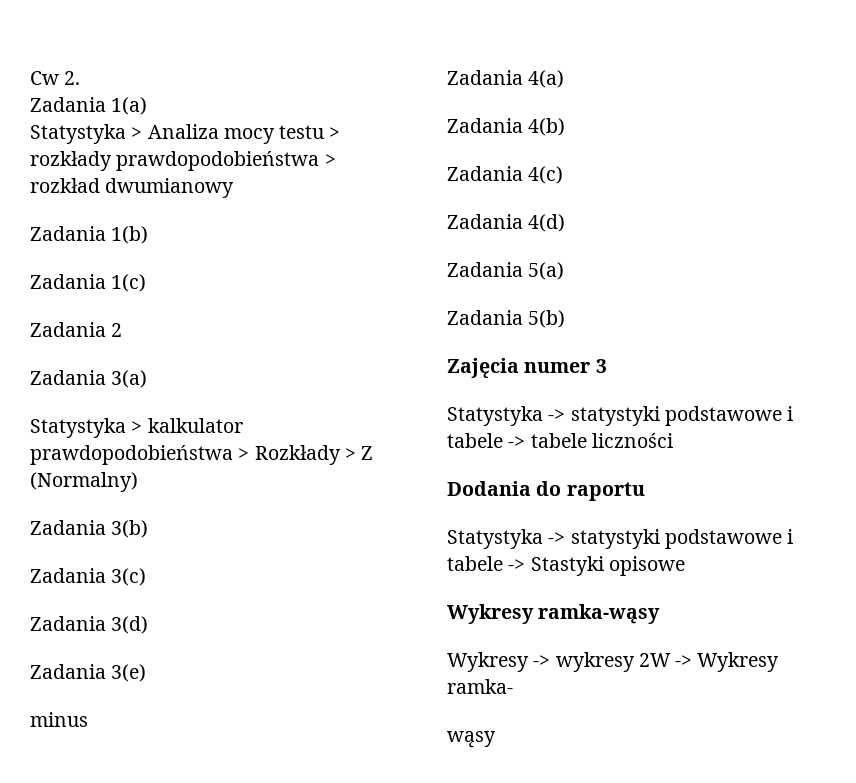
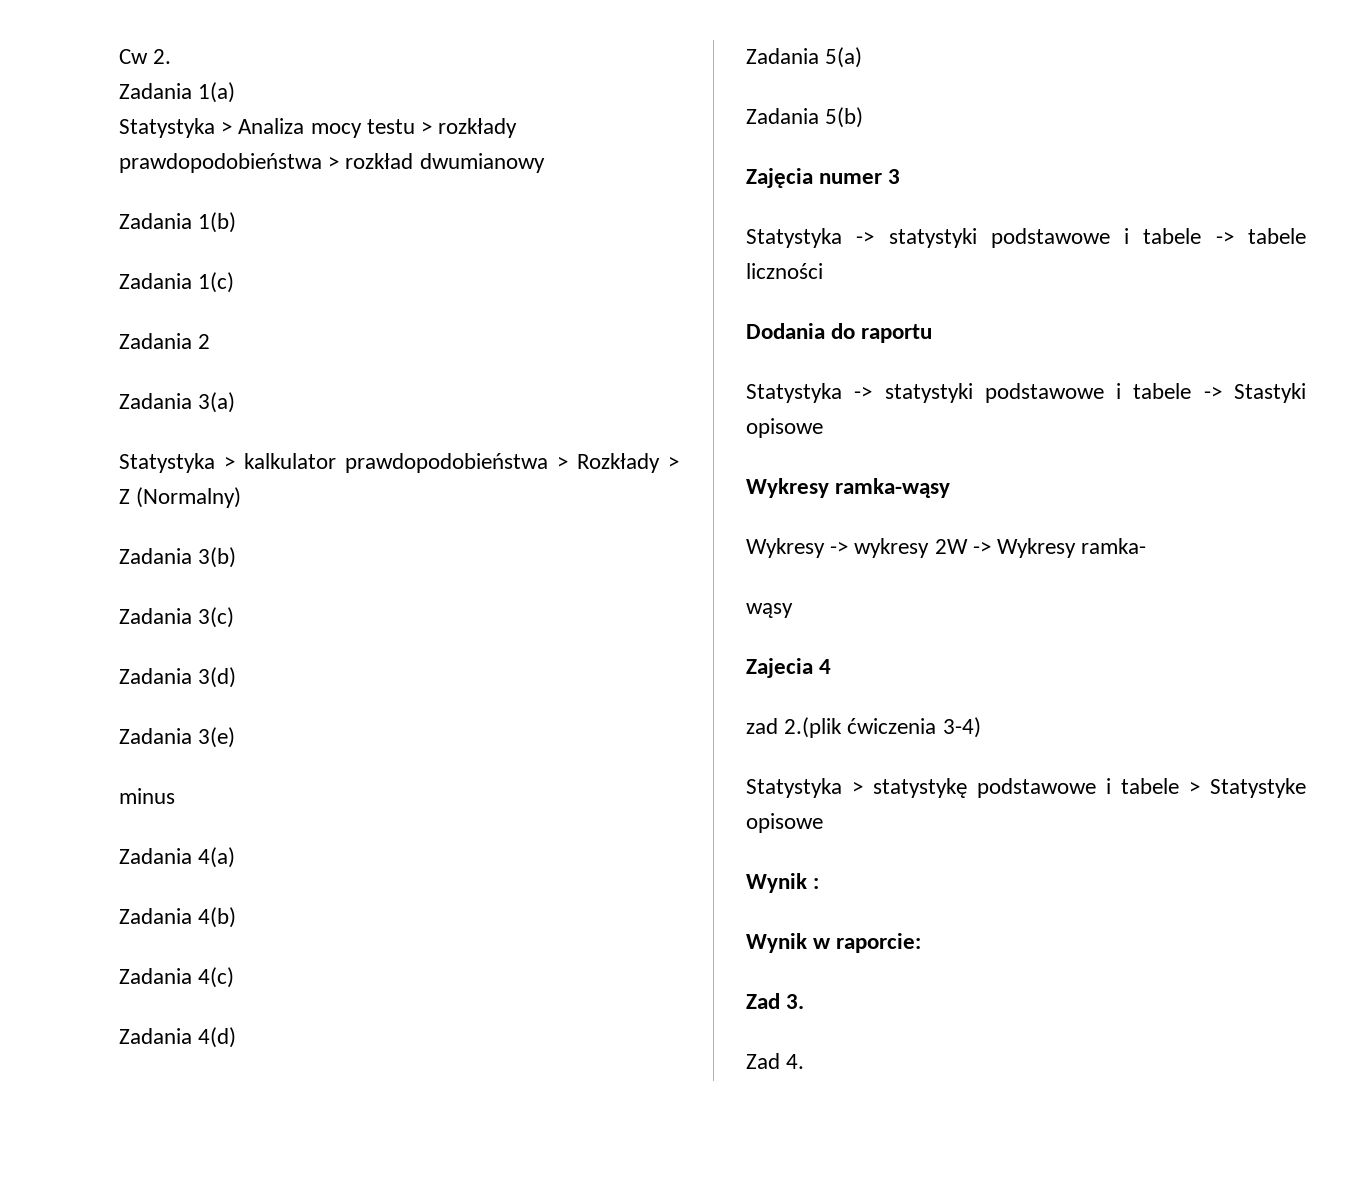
+ Zajecia 4
+ zad 2.(plik ćwiczenia 3-4)
+ Statystyka > statystykę podstawowe i tabele > Statystyke opisowe
+ Wynik :
+ Wynik w raporcie:
+ Zad 3.
+ Zad 4.

